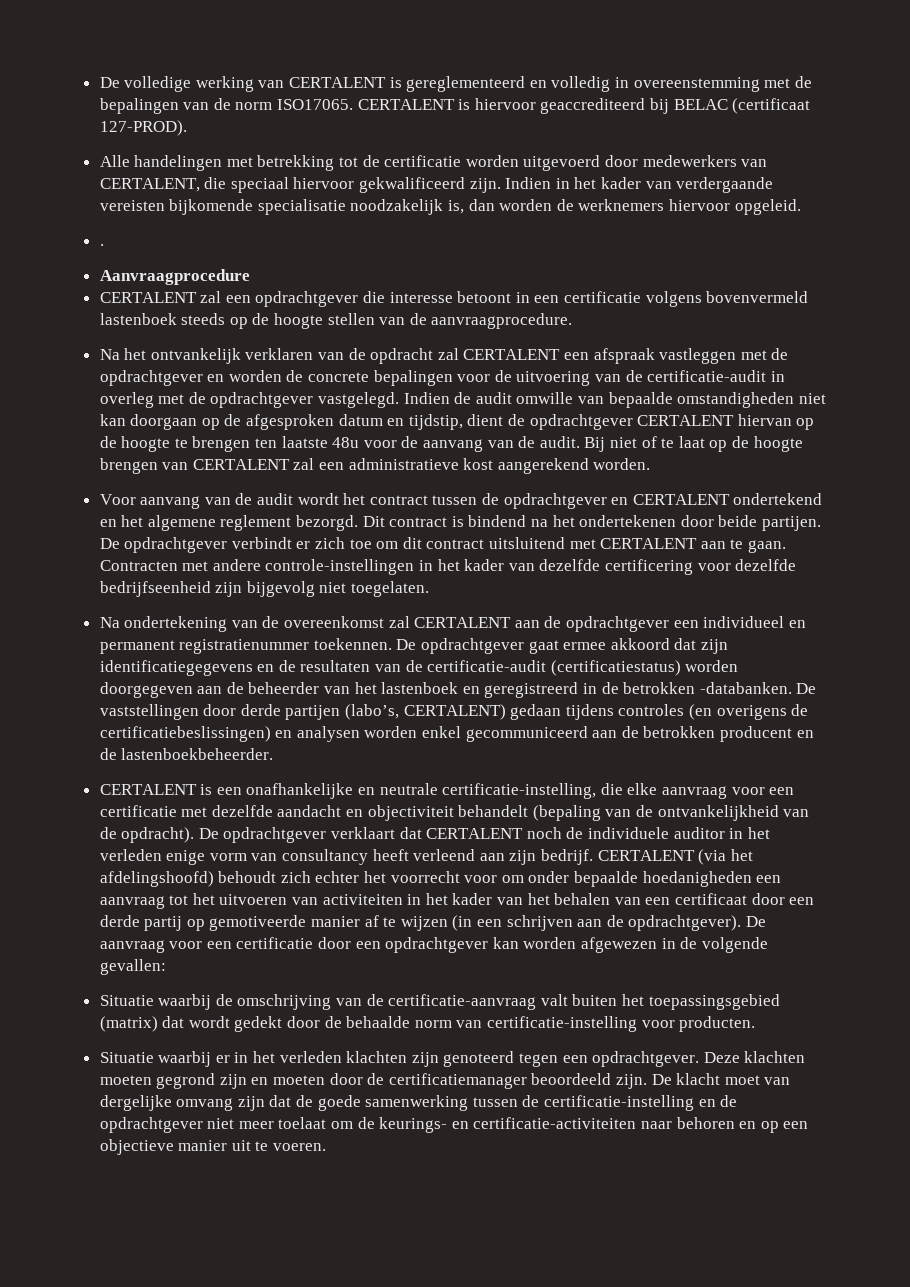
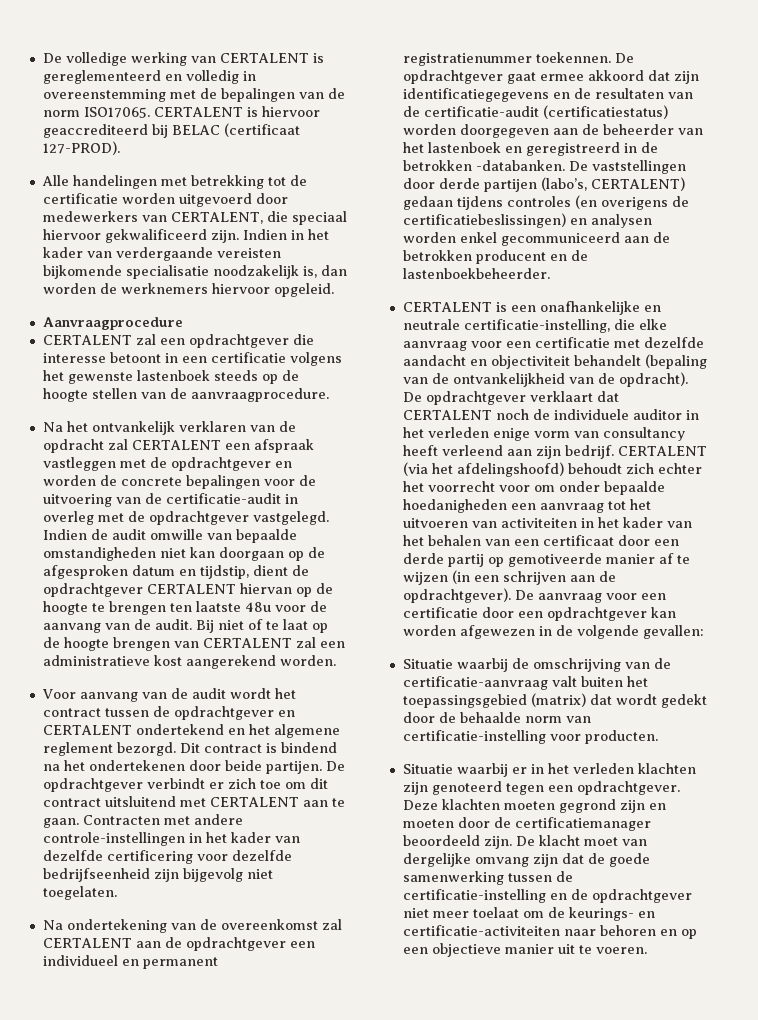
- .
- CERTALENT zal een opdrachtgever die interesse betoont in een certificatie volgens bovenvermeld lastenboek steeds op de hoogte stellen van de aanvraagprocedure.
+ CERTALENT zal een opdrachtgever die interesse betoont in een certificatie volgens het gewenste lastenboek steeds op de hoogte stellen van de aanvraagprocedure.

